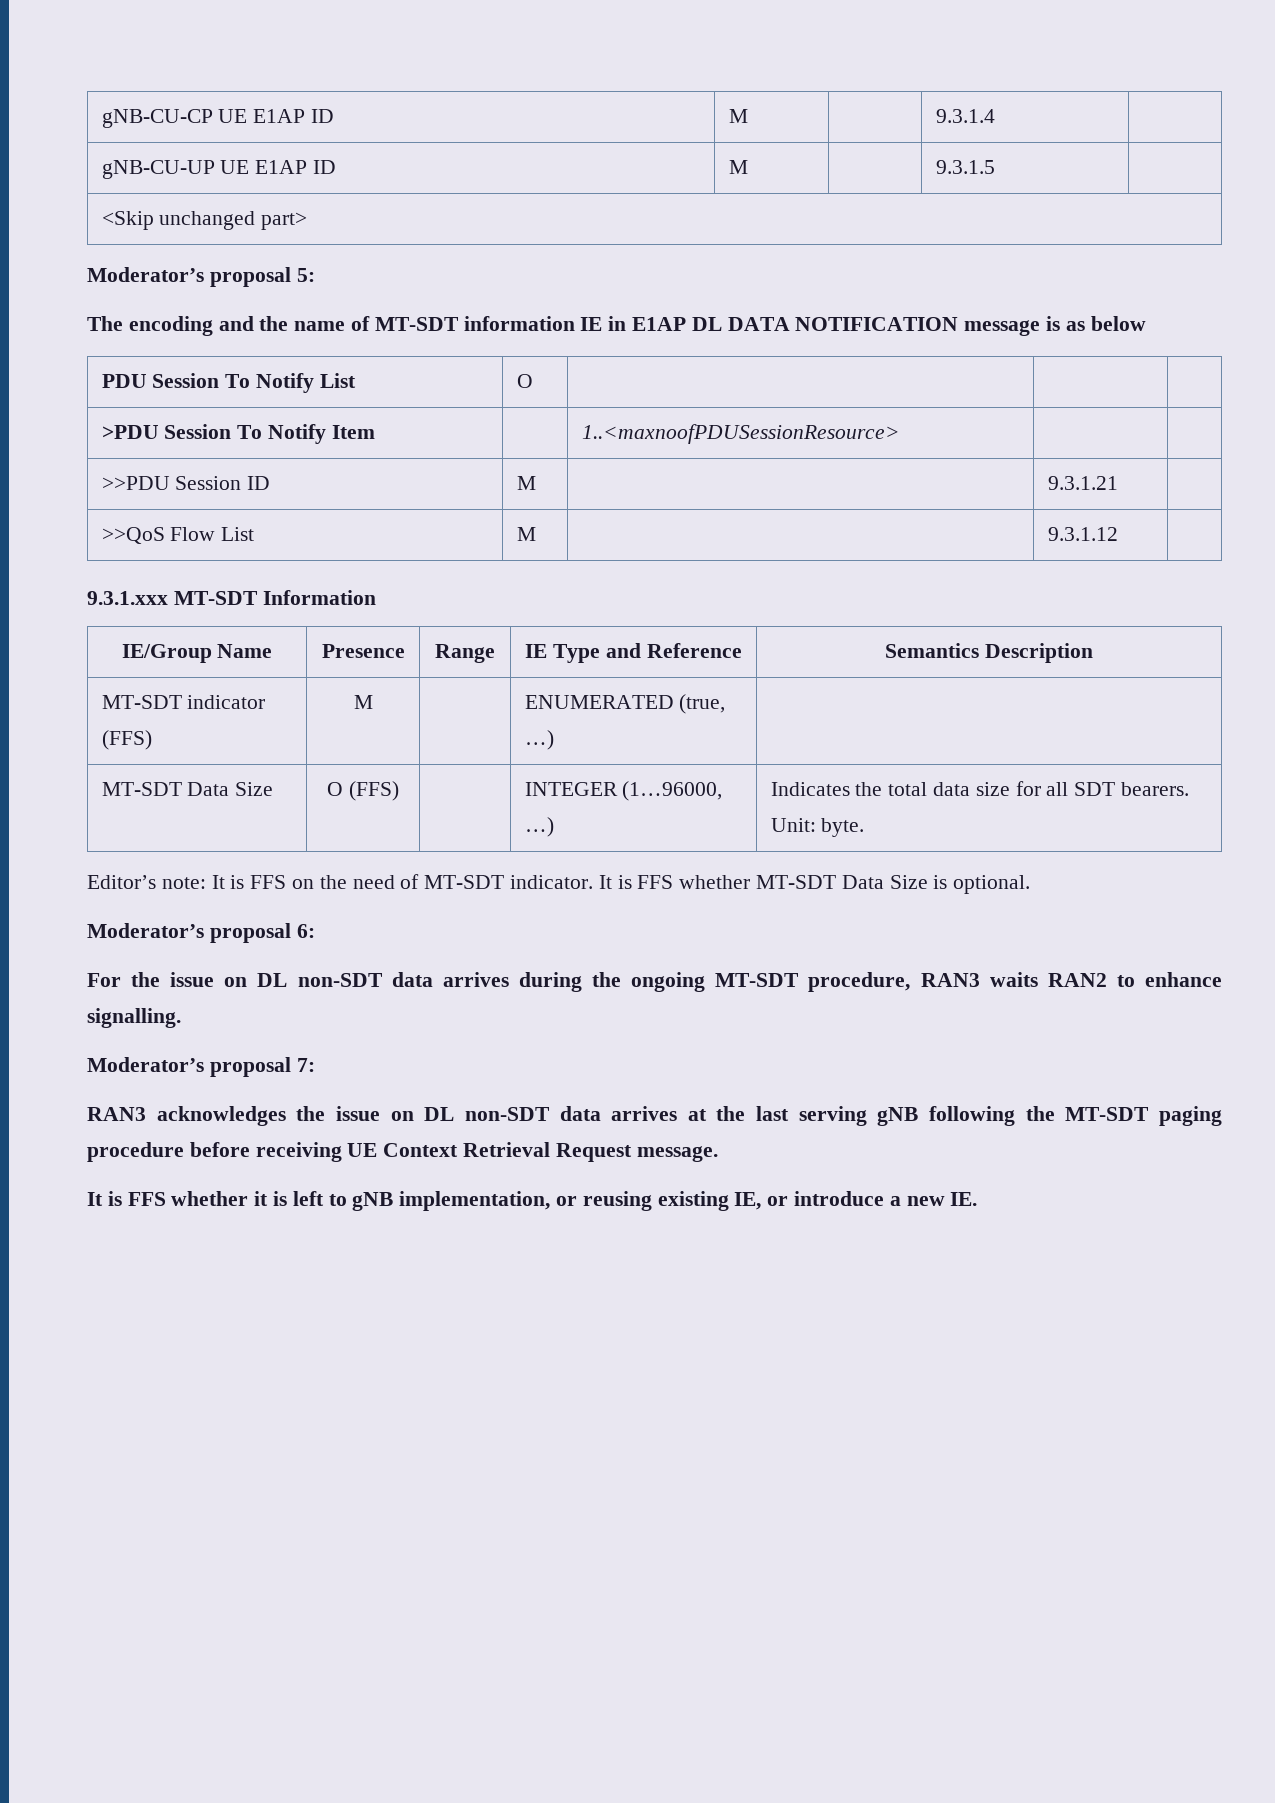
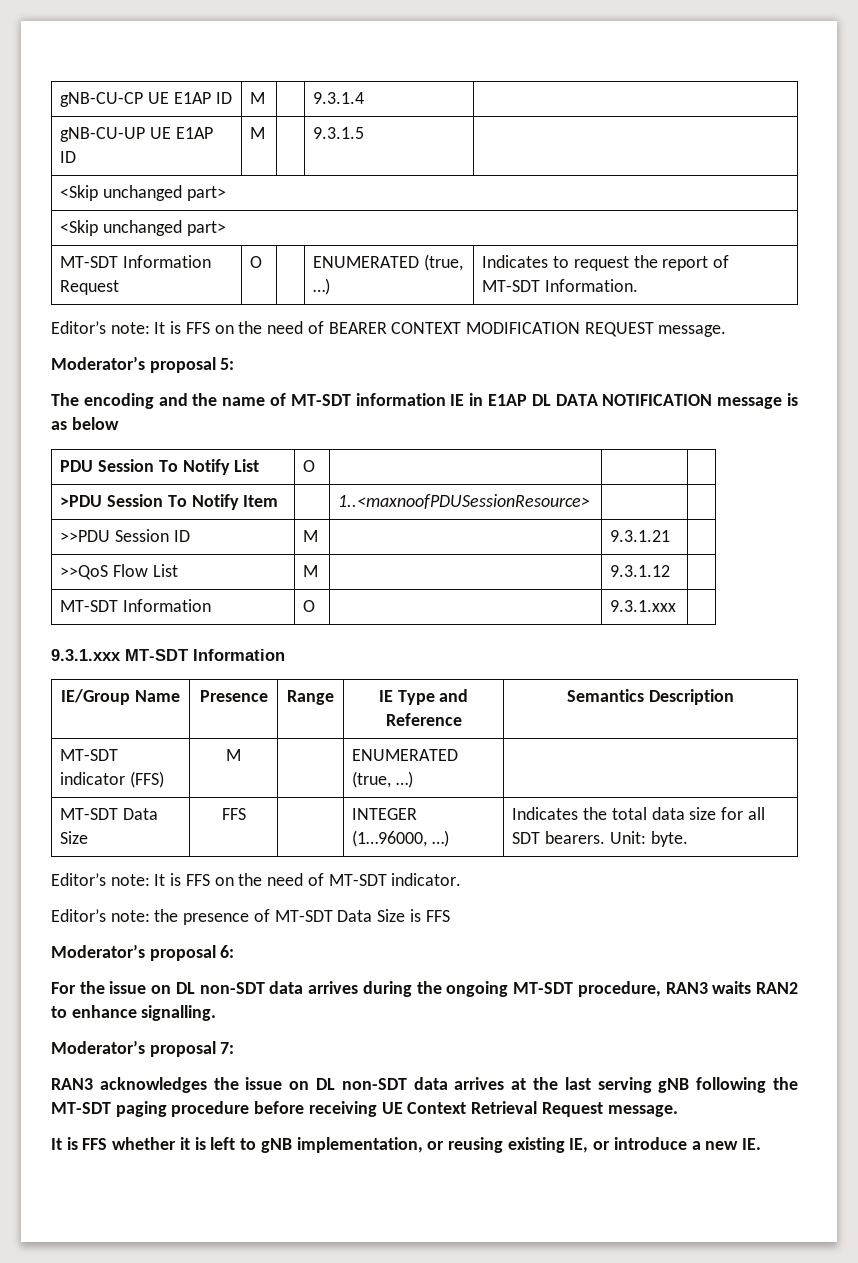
  gNB-CU-UP UE E1AP ID | M | | 9.3.1.5 |
  <Skip unchanged part>
+ <Skip unchanged part>
+ MT-SDT Information Request | O | | ENUMERATED (true, …) | Indicates to request the report of MT-SDT Information.
+ Editor’s note: It is FFS on the need of BEARER CONTEXT MODIFICATION REQUEST message.
+ MT-SDT Information | O | | 9.3.1.xxx |
- MT-SDT Data Size | O (FFS) | | INTEGER (1…96000, …) | Indicates the total data size for all SDT bearers. Unit: byte.
+ MT-SDT Data Size | FFS | | INTEGER (1…96000, …) | Indicates the total data size for all SDT bearers. Unit: byte.
- Editor’s note: It is FFS on the need of MT-SDT indicator. It is FFS whether MT-SDT Data Size is optional.
+ Editor’s note: It is FFS on the need of MT-SDT indicator.
+ Editor’s note: the presence of MT-SDT Data Size is FFS

